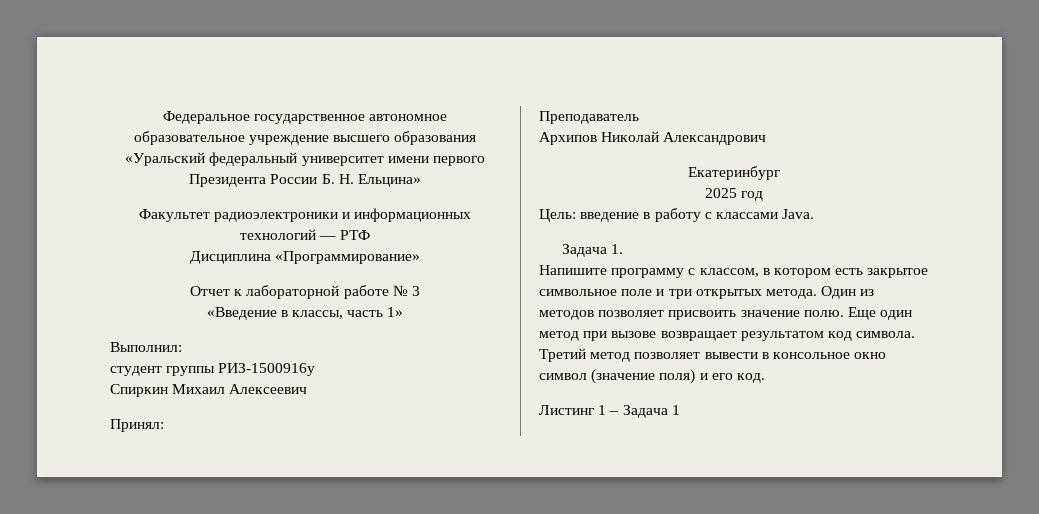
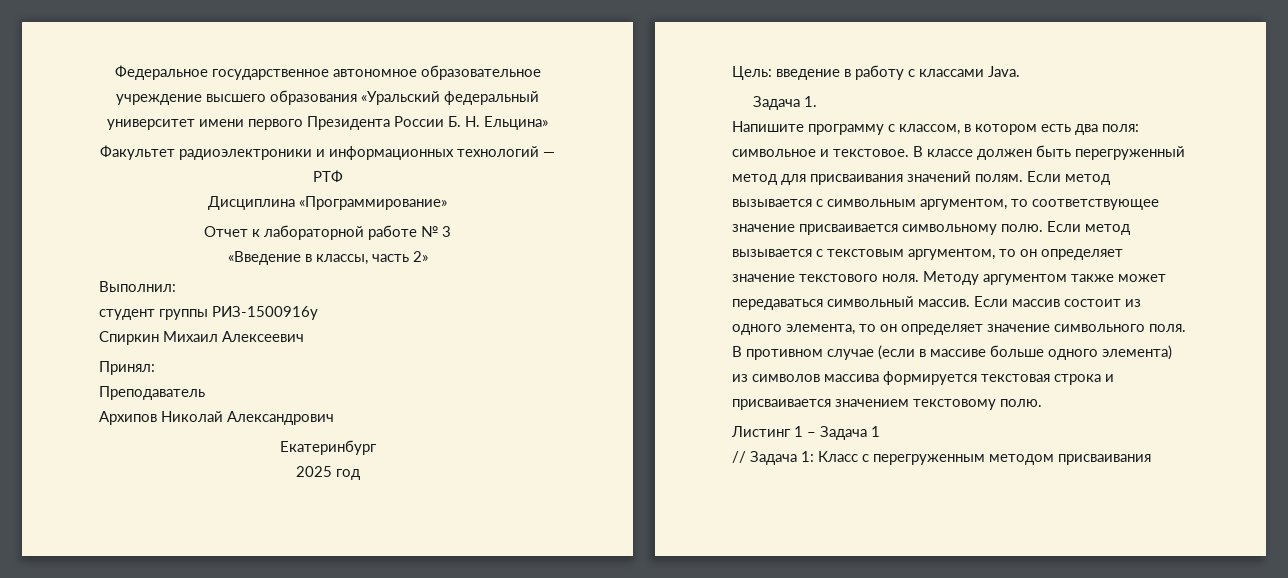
- «Введение в классы, часть 1»
+ «Введение в классы, часть 2»
- Напишите программу с классом, в котором есть закрытое символьное поле и три открытых метода. Один из методов позволяет присвоить значение полю. Еще один метод при вызове возвращает результатом код символа. Третий метод позволяет вывести в консольное окно символ (значение поля) и его код.
+ Напишите программу с классом, в котором есть два поля: символьное и текстовое. В классе должен быть перегруженный метод для присваивания значений полям. Если метод вызывается с символьным аргументом, то соответствующее значение присваивается символьному полю. Если метод вызывается с текстовым аргументом, то он определяет значение текстового ноля. Методу аргументом также может передаваться символьный массив. Если массив состоит из одного элемента, то он определяет значение символьного поля. В противном случае (если в массиве больше одного элемента) из символов массива формируется текстовая строка и присваивается значением текстовому полю.
+ // Задача 1: Класс с перегруженным методом присваивания

